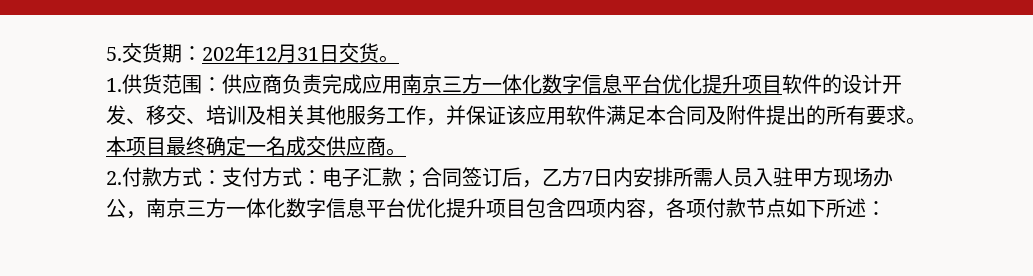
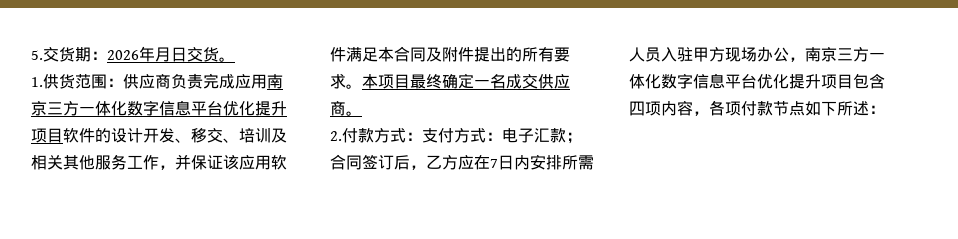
- 5.交货期：202年12月31日交货。
+ 5.交货期：2026年月日交货。
- 2.付款方式：支付方式：电子汇款；合同签订后，乙方7日内安排所需人员入驻甲方现场办公，南京三方一体化数字信息平台优化提升项目包含四项内容，各项付款节点如下所述：
+ 2.付款方式：支付方式：电子汇款；合同签订后，乙方应在7日内安排所需人员入驻甲方现场办公，南京三方一体化数字信息平台优化提升项目包含四项内容，各项付款节点如下所述：

